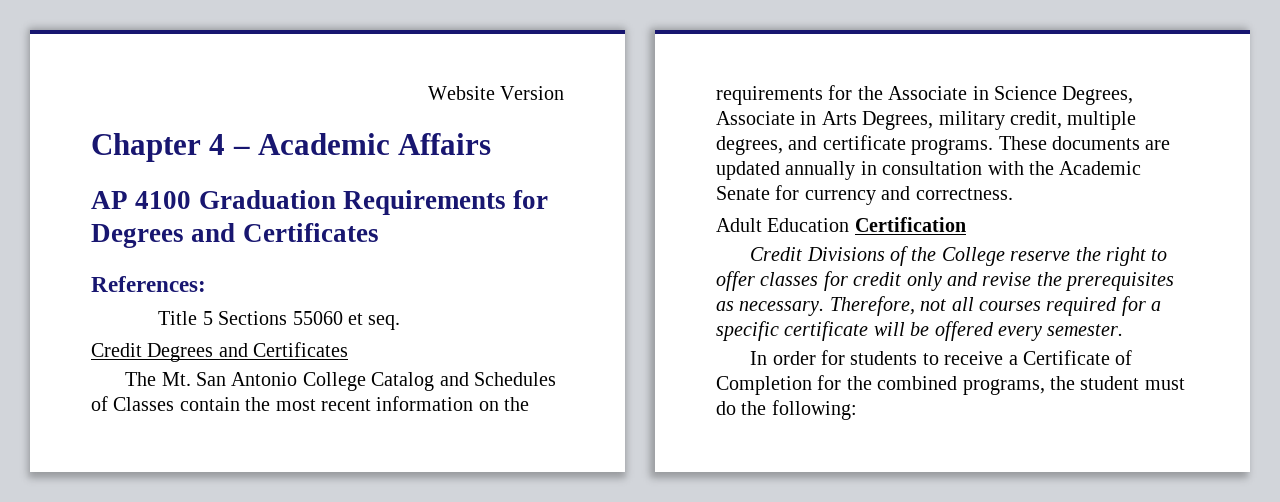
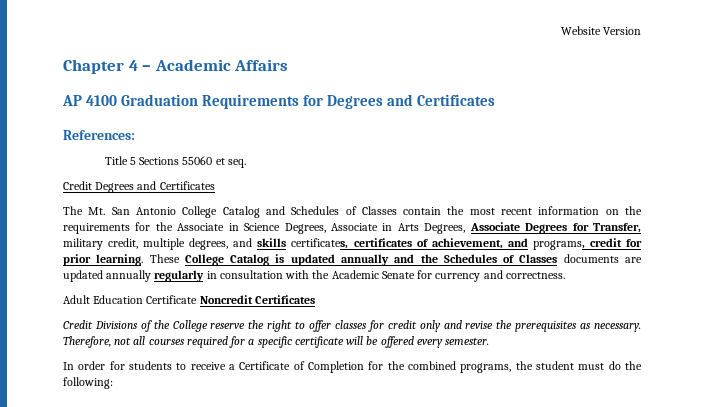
- The Mt. San Antonio College Catalog and Schedules of Classes contain the most recent information on the requirements for the Associate in Science Degrees, Associate in Arts Degrees, military credit, multiple degrees, and certificate programs. These documents are updated annually in consultation with the Academic Senate for currency and correctness.
+ The Mt. San Antonio College Catalog and Schedules of Classes contain the most recent information on the requirements for the Associate in Science Degrees, Associate in Arts Degrees, Associate Degrees for Transfer, military credit, multiple degrees, and skills certificates, certificates of achievement, and programs, credit for prior learning. These College Catalog is updated annually and the Schedules of Classes documents are updated annually regularly in consultation with the Academic Senate for currency and correctness.
- Adult Education Certification
+ Adult Education Certificate Noncredit Certificates

